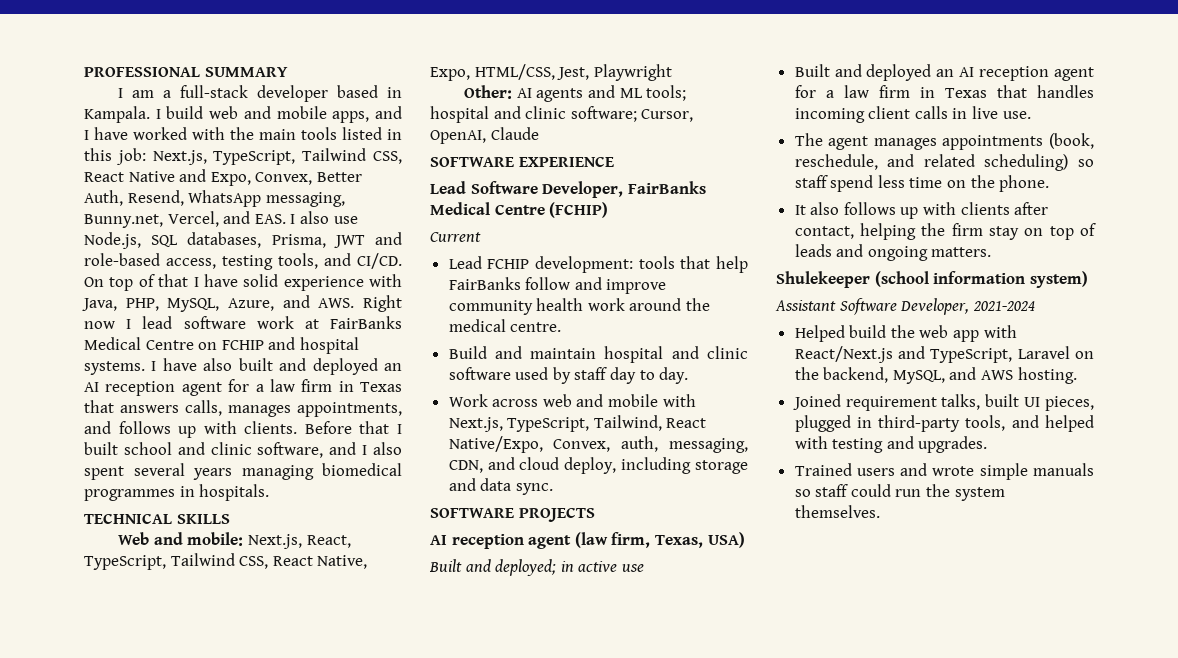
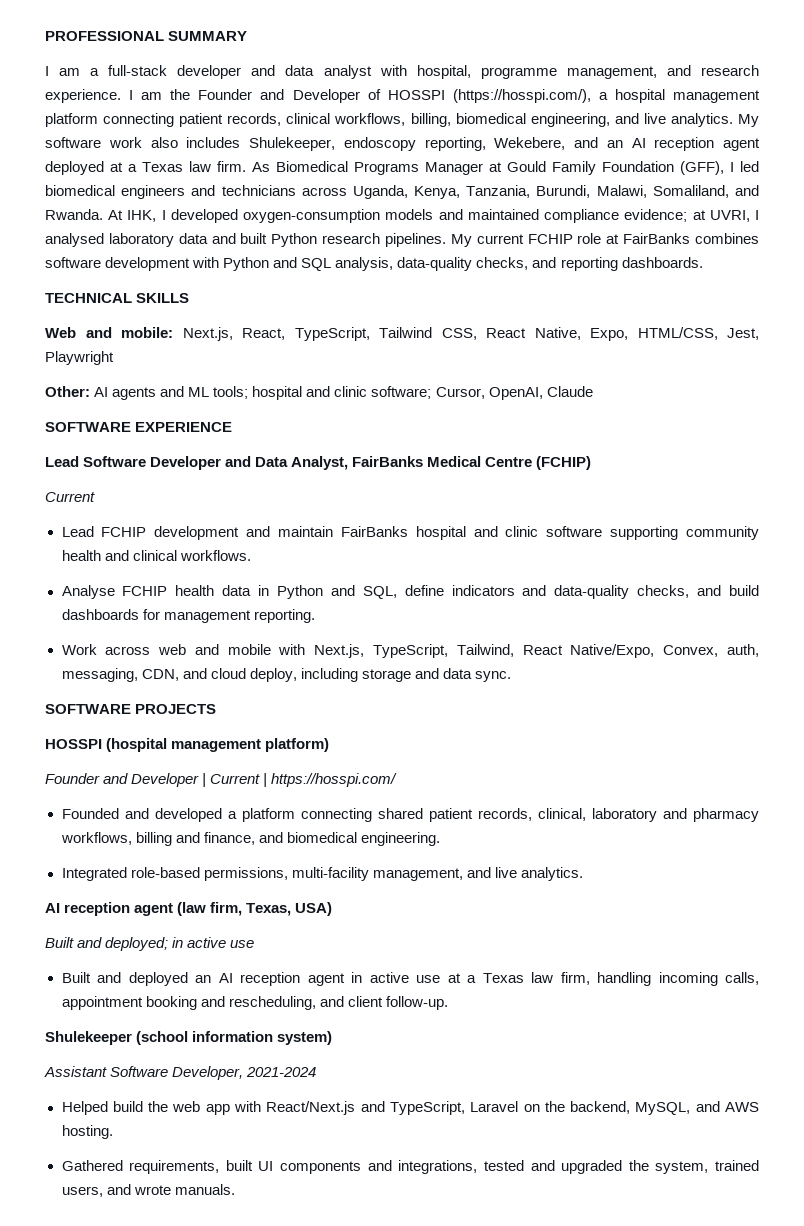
- I am a full-stack developer based in Kampala. I build web and mobile apps, and I have worked with the main tools listed in this job: Next.js, TypeScript, Tailwind CSS, React Native and Expo, Convex, Better Auth, Resend, WhatsApp messaging, Bunny.net, Vercel, and EAS. I also use Node.js, SQL databases, Prisma, JWT and role-based access, testing tools, and CI/CD. On top of that I have solid experience with Java, PHP, MySQL, Azure, and AWS. Right now I lead software work at FairBanks Medical Centre on FCHIP and hospital systems. I have also built and deployed an AI reception agent for a law firm in Texas that answers calls, manages appointments, and follows up with clients. Before that I built school and clinic software, and I also spent several years managing biomedical programmes in hospitals.
+ I am a full-stack developer and data analyst with hospital, programme management, and research experience. I am the Founder and Developer of HOSSPI (https://hosspi.com/), a hospital management platform connecting patient records, clinical workflows, billing, biomedical engineering, and live analytics. My software work also includes Shulekeeper, endoscopy reporting, Wekebere, and an AI reception agent deployed at a Texas law firm. As Biomedical Programs Manager at Gould Family Foundation (GFF), I led biomedical engineers and technicians across Uganda, Kenya, Tanzania, Burundi, Malawi, Somaliland, and Rwanda. At IHK, I developed oxygen-consumption models and maintained compliance evidence; at UVRI, I analysed laboratory data and built Python research pipelines. My current FCHIP role at FairBanks combines software development with Python and SQL analysis, data-quality checks, and reporting dashboards.
- Lead Software Developer, FairBanks Medical Centre (FCHIP)
+ Lead Software Developer and Data Analyst, FairBanks Medical Centre (FCHIP)
- Lead FCHIP development: tools that help FairBanks follow and improve community health work around the medical centre.
- Build and maintain hospital and clinic software used by staff day to day.
+ Lead FCHIP development and maintain FairBanks hospital and clinic software supporting community health and clinical workflows.
+ Analyse FCHIP health data in Python and SQL, define indicators and data-quality checks, and build dashboards for management reporting.
+ HOSSPI (hospital management platform)
+ Founder and Developer | Current | https://hosspi.com/
+ Founded and developed a platform connecting shared patient records, clinical, laboratory and pharmacy workflows, billing and finance, and biomedical engineering.
+ Integrated role-based permissions, multi-facility management, and live analytics.
- Built and deployed an AI reception agent for a law firm in Texas that handles incoming client calls in live use.
- The agent manages appointments (book, reschedule, and related scheduling) so staff spend less time on the phone.
- It also follows up with clients after contact, helping the firm stay on top of leads and ongoing matters.
+ Built and deployed an AI reception agent in active use at a Texas law firm, handling incoming calls, appointment booking and rescheduling, and client follow-up.
- Joined requirement talks, built UI pieces, plugged in third-party tools, and helped with testing and upgrades.
- Trained users and wrote simple manuals so staff could run the system themselves.
+ Gathered requirements, built UI components and integrations, tested and upgraded the system, trained users, and wrote manuals.

